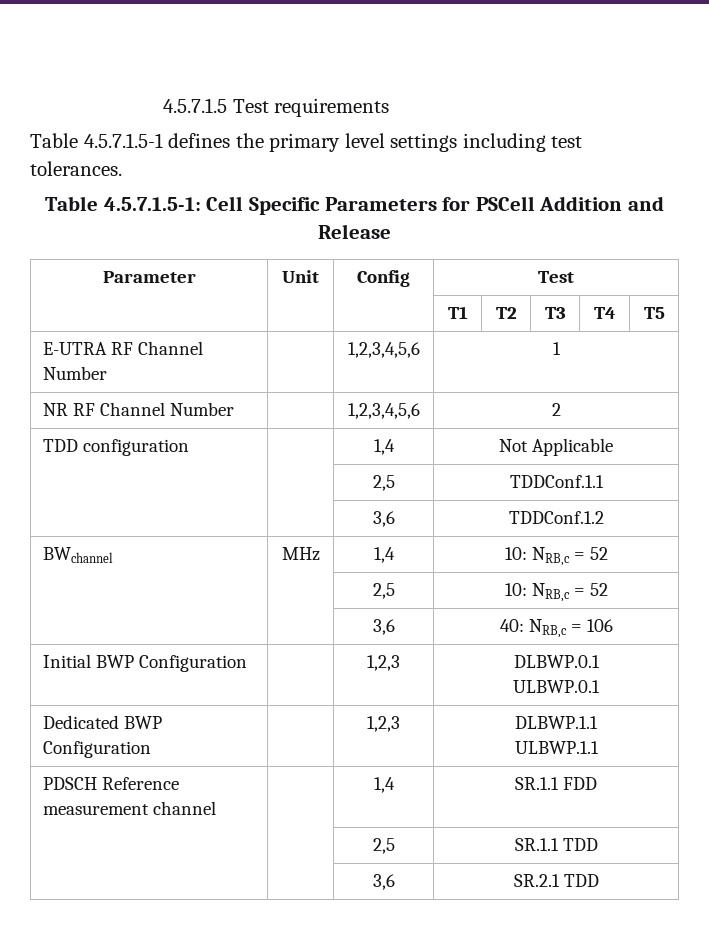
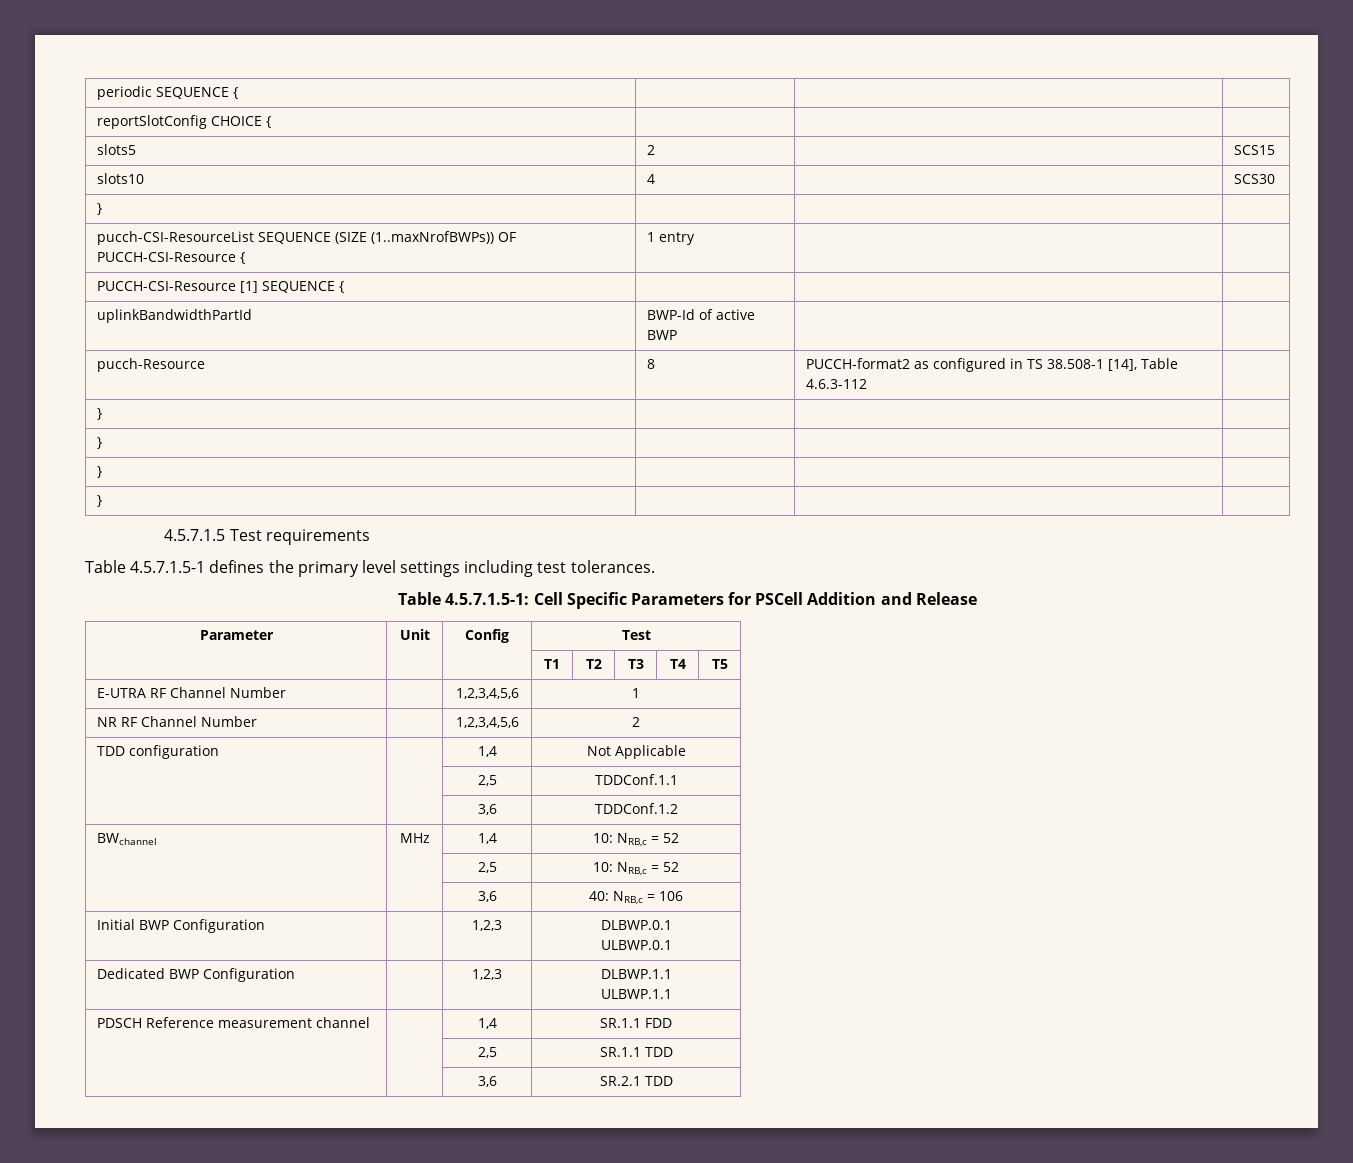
+ periodic SEQUENCE { | | |
+ reportSlotConfig CHOICE { | | |
+ slots5 | 2 | | SCS15
+ slots10 | 4 | | SCS30
+ } | | |
+ pucch-CSI-ResourceList SEQUENCE (SIZE (1..maxNrofBWPs)) OF PUCCH-CSI-Resource { | 1 entry | |
+ PUCCH-CSI-Resource [1] SEQUENCE { | | |
+ uplinkBandwidthPartId | BWP-Id of active BWP | |
+ pucch-Resource | 8 | PUCCH-format2 as configured in TS 38.508-1 [14], Table 4.6.3-112 |
+ } | | |
+ } | | |
+ } | | |
+ } | | |

